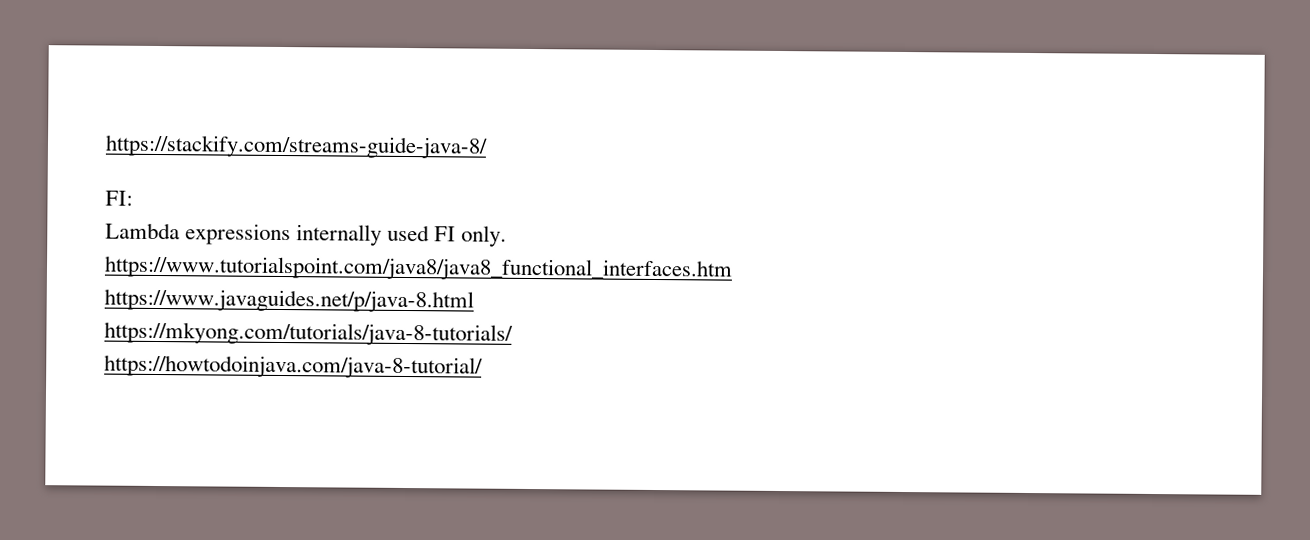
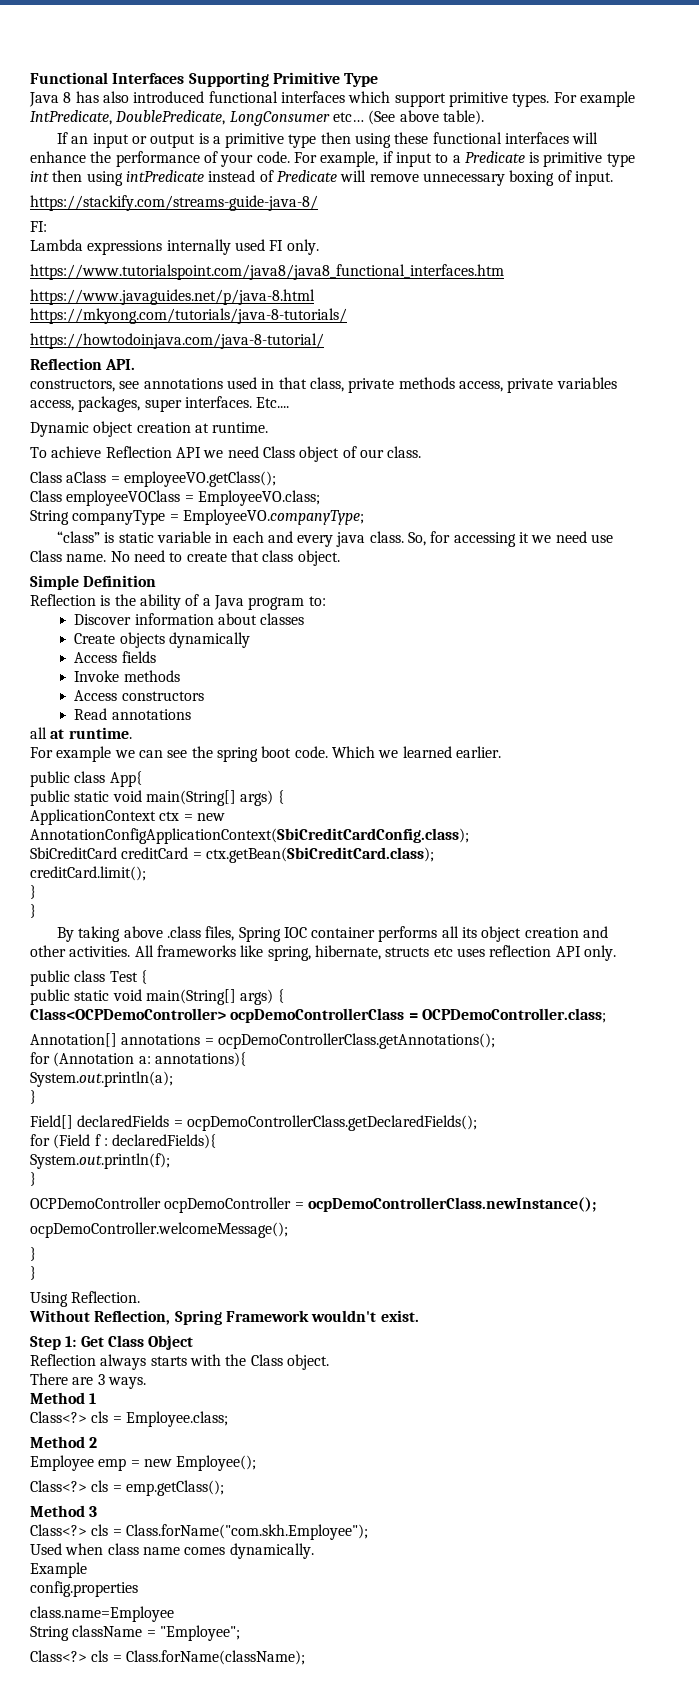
+ Functional Interfaces Supporting Primitive Type
+ Java 8 has also introduced functional interfaces which support primitive types. For example IntPredicate, DoublePredicate, LongConsumer etc… (See above table).
+ If an input or output is a primitive type then using these functional interfaces will enhance the performance of your code. For example, if input to a Predicate is primitive type int then using intPredicate instead of Predicate will remove unnecessary boxing of input.
+ Reflection API.
+ constructors, see annotations used in that class, private methods access, private variables access, packages, super interfaces. Etc....
+ Dynamic object creation at runtime.
+ To achieve Reflection API we need Class object of our class.
+ Class aClass = employeeVO.getClass();
+ Class employeeVOClass = EmployeeVO.class;
+ String companyType = EmployeeVO.companyType;
+ “class” is static variable in each and every java class. So, for accessing it we need use Class name. No need to create that class object.
+ Simple Definition
+ Reflection is the ability of a Java program to:
+ Discover information about classes
+ Create objects dynamically
+ Access fields
+ Invoke methods
+ Access constructors
+ Read annotations
+ all at runtime.
+ For example we can see the spring boot code. Which we learned earlier.
+ public class App{
+ public static void main(String[] args) {
+ ApplicationContext ctx = new AnnotationConfigApplicationContext(SbiCreditCardConfig.class);
+ SbiCreditCard creditCard = ctx.getBean(SbiCreditCard.class);
+ creditCard.limit();
+ }
+ }
+ By taking above .class files, Spring IOC container performs all its object creation and other activities. All frameworks like spring, hibernate, structs etc uses reflection API only.
+ public class Test {
+ public static void main(String[] args) {
+ Class<OCPDemoController> ocpDemoControllerClass = OCPDemoController.class;
+ Annotation[] annotations = ocpDemoControllerClass.getAnnotations();
+ for (Annotation a: annotations){
+ System.out.println(a);
+ }
+ Field[] declaredFields = ocpDemoControllerClass.getDeclaredFields();
+ for (Field f : declaredFields){
+ System.out.println(f);
+ }
+ OCPDemoController ocpDemoController = ocpDemoControllerClass.newInstance();
+ ocpDemoController.welcomeMessage();
+ }
+ }
+ Using Reflection.
+ Without Reflection, Spring Framework wouldn't exist.
+ Step 1: Get Class Object
+ Reflection always starts with the Class object.
+ There are 3 ways.
+ Method 1
+ Class<?> cls = Employee.class;
+ Method 2
+ Employee emp = new Employee();
+ Class<?> cls = emp.getClass();
+ Method 3
+ Class<?> cls = Class.forName("com.skh.Employee");
+ Used when class name comes dynamically.
+ Example
+ config.properties
+ class.name=Employee
+ String className = "Employee";
+ Class<?> cls = Class.forName(className);

